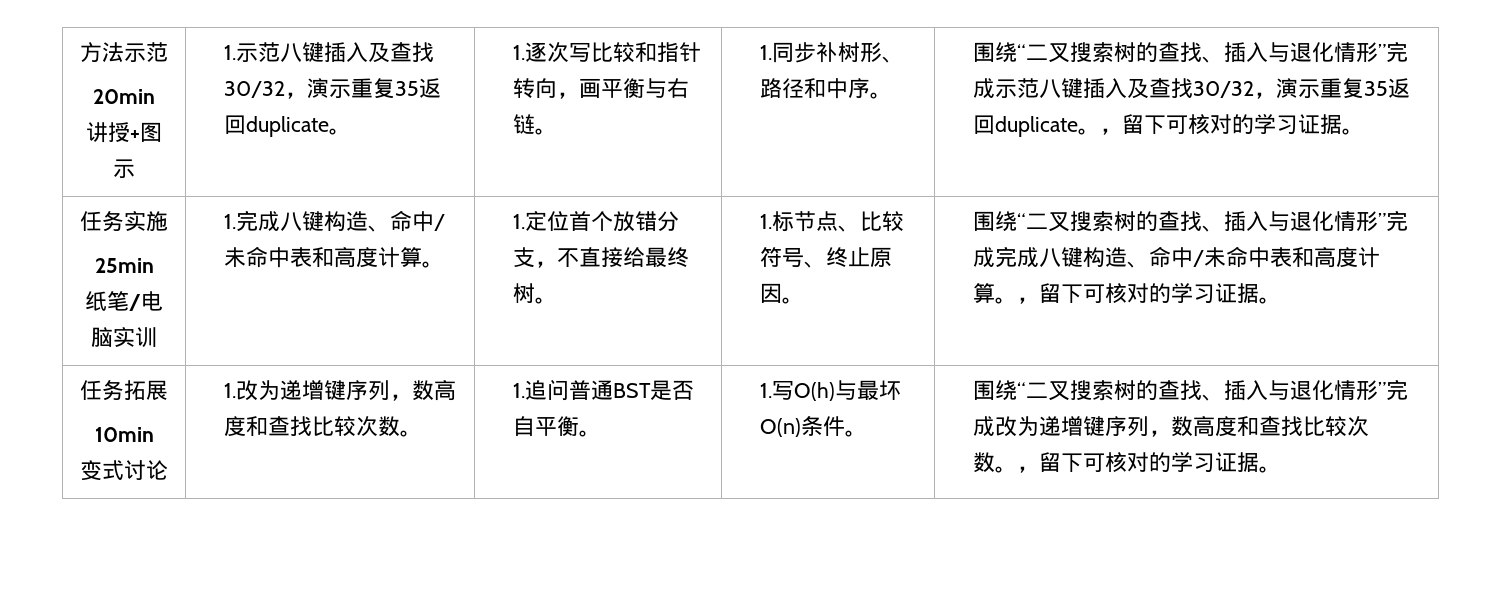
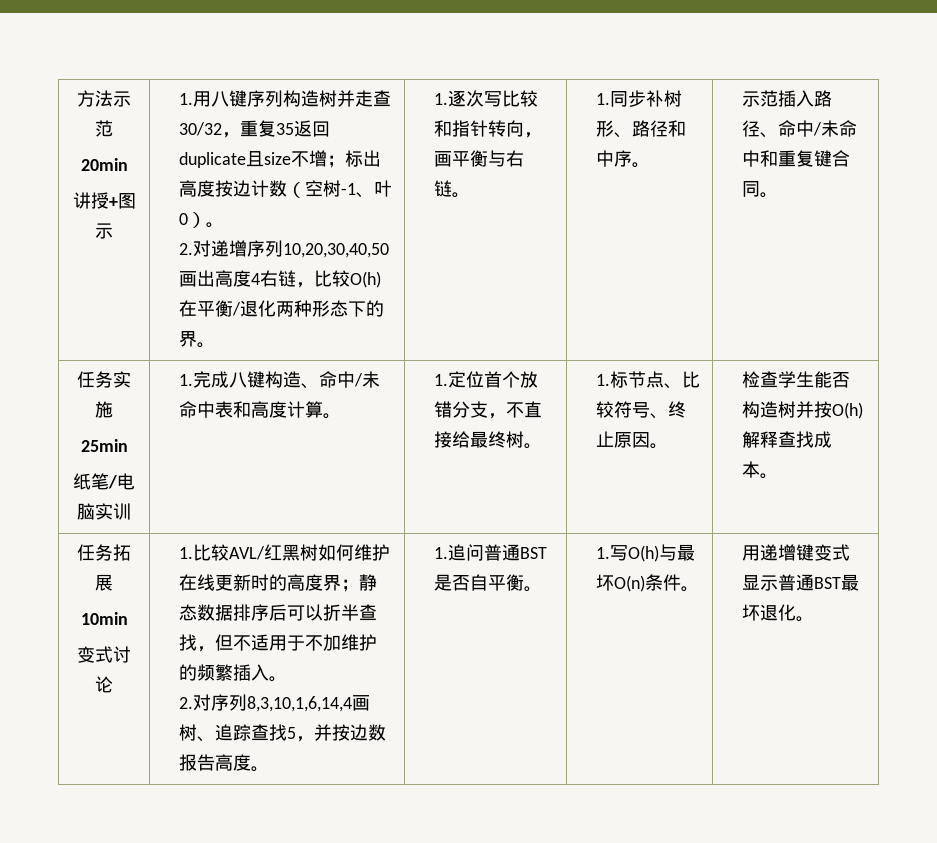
- 1.示范八键插入及查找30/32，演示重复35返回duplicate。
+ 1.用八键序列构造树并走查30/32，重复35返回duplicate且size不增；标出高度按边计数（空树-1、叶0）。
+ 2.对递增序列10,20,30,40,50画出高度4右链，比较O(h)在平衡/退化两种形态下的界。
- 围绕“二叉搜索树的查找、插入与退化情形”完成示范八键插入及查找30/32，演示重复35返回duplicate。，留下可核对的学习证据。
+ 示范插入路径、命中/未命中和重复键合同。
- 围绕“二叉搜索树的查找、插入与退化情形”完成完成八键构造、命中/未命中表和高度计算。，留下可核对的学习证据。
+ 检查学生能否构造树并按O(h)解释查找成本。
- 1.改为递增键序列，数高度和查找比较次数。
+ 1.比较AVL/红黑树如何维护在线更新时的高度界；静态数据排序后可以折半查找，但不适用于不加维护的频繁插入。
+ 2.对序列8,3,10,1,6,14,4画树、追踪查找5，并按边数报告高度。
- 围绕“二叉搜索树的查找、插入与退化情形”完成改为递增键序列，数高度和查找比较次数。，留下可核对的学习证据。
+ 用递增键变式显示普通BST最坏退化。

